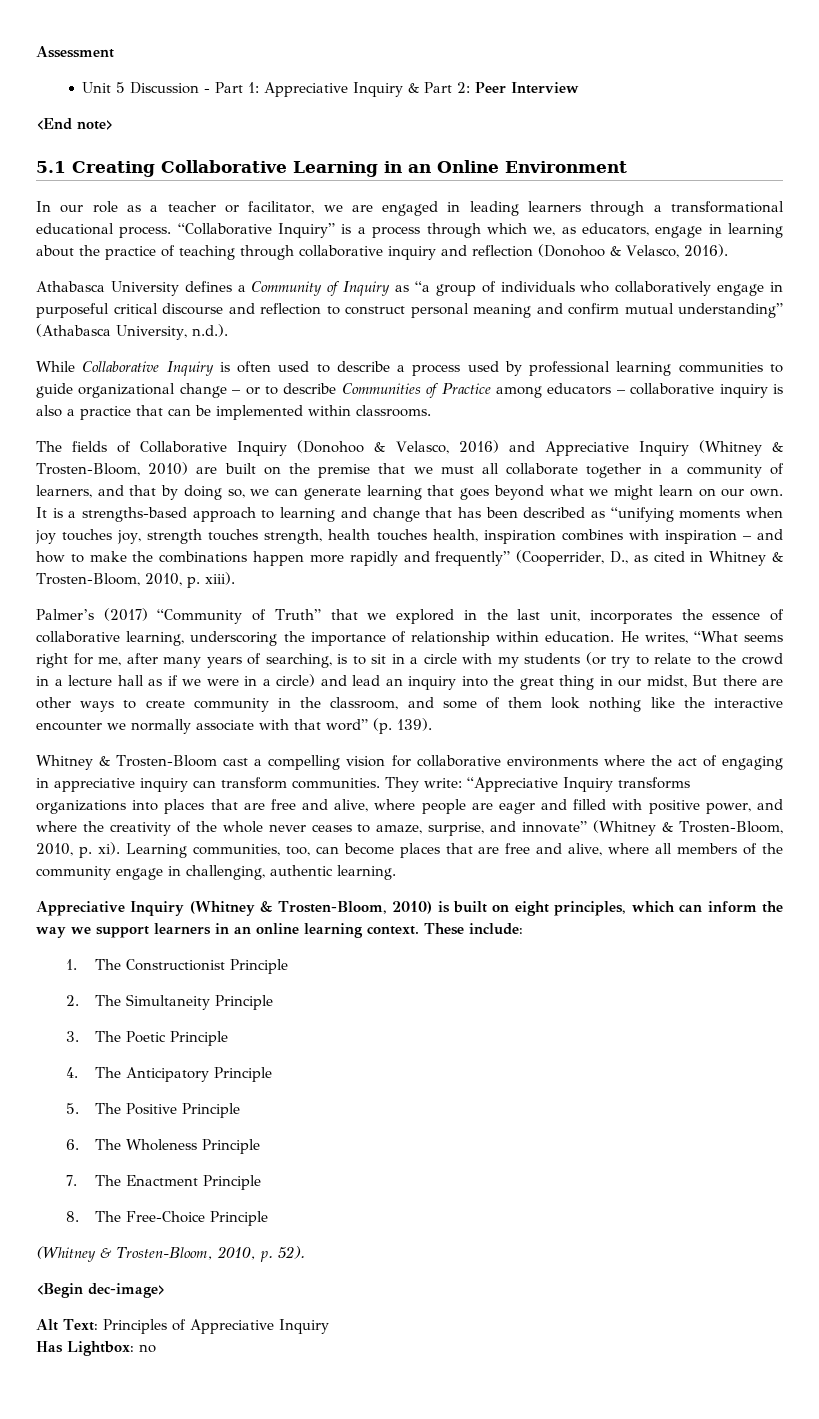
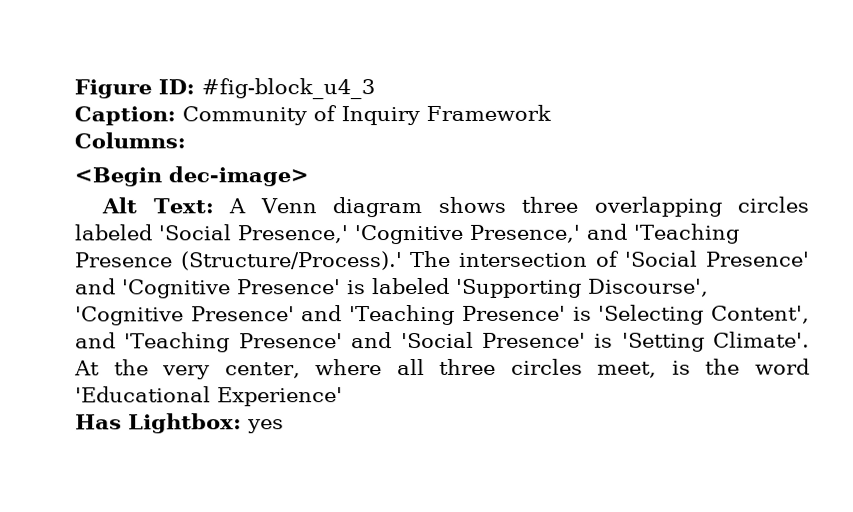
- Assessment
- Unit 5 Discussion - Part 1: Appreciative Inquiry & Part 2: Peer Interview
- <End note>
- 5.1 Creating Collaborative Learning in an Online Environment
- In our role as a teacher or facilitator, we are engaged in leading learners through a transformational educational process. “Collaborative Inquiry” is a process through which we, as educators, engage in learning about the practice of teaching through collaborative inquiry and reflection (Donohoo & Velasco, 2016).
- Athabasca University defines a Community of Inquiry as “a group of individuals who collaboratively engage in purposeful critical discourse and reflection to construct personal meaning and confirm mutual understanding” (Athabasca University, n.d.).
- While Collaborative Inquiry is often used to describe a process used by professional learning communities to guide organizational change – or to describe Communities of Practice among educators – collaborative inquiry is also a practice that can be implemented within classrooms.
- The fields of Collaborative Inquiry (Donohoo & Velasco, 2016) and Appreciative Inquiry (Whitney & Trosten-Bloom, 2010) are built on the premise that we must all collaborate together in a community of learners, and that by doing so, we can generate learning that goes beyond what we might learn on our own. It is a strengths-based approach to learning and change that has been described as “unifying moments when joy touches joy, strength touches strength, health touches health, inspiration combines with inspiration – and how to make the combinations happen more rapidly and frequently” (Cooperrider, D., as cited in Whitney & Trosten-Bloom, 2010, p. xiii).
- Palmer’s (2017) “Community of Truth” that we explored in the last unit, incorporates the essence of collaborative learning, underscoring the importance of relationship within education. He writes, “What seems right for me, after many years of searching, is to sit in a circle with my students (or try to relate to the crowd in a lecture hall as if we were in a circle) and lead an inquiry into the great thing in our midst, But there are other ways to create community in the classroom, and some of them look nothing like the interactive encounter we normally associate with that word” (p. 139).
- Whitney & Trosten-Bloom cast a compelling vision for collaborative environments where the act of engaging in appreciative inquiry can transform communities. They write: “Appreciative Inquiry transforms organizations into places that are free and alive, where people are eager and filled with positive power, and where the creativity of the whole never ceases to amaze, surprise, and innovate” (Whitney & Trosten-Bloom, 2010, p. xi). Learning communities, too, can become places that are free and alive, where all members of the community engage in challenging, authentic learning.
- Appreciative Inquiry (Whitney & Trosten-Bloom, 2010) is built on eight principles, which can inform the way we support learners in an online learning context. These include:
- 1. The Constructionist Principle
- 2. The Simultaneity Principle
- 3. The Poetic Principle
- 4. The Anticipatory Principle
- 5. The Positive Principle
- 6. The Wholeness Principle
- 7. The Enactment Principle
- 8. The Free-Choice Principle
- (Whitney & Trosten-Bloom, 2010, p. 52).
+ Figure ID: #fig-block_u4_3
+ Caption: Community of Inquiry Framework
+ Columns:
  <Begin dec-image>
- Alt Text: Principles of Appreciative Inquiry
+ Alt Text: A Venn diagram shows three overlapping circles labeled 'Social Presence,' 'Cognitive Presence,' and 'Teaching Presence (Structure/Process).' The intersection of 'Social Presence' and 'Cognitive Presence' is labeled 'Supporting Discourse', 'Cognitive Presence' and 'Teaching Presence' is 'Selecting Content', and 'Teaching Presence' and 'Social Presence' is 'Setting Climate'. At the very center, where all three circles meet, is the word 'Educational Experience'
- Has Lightbox: no
+ Has Lightbox: yes

